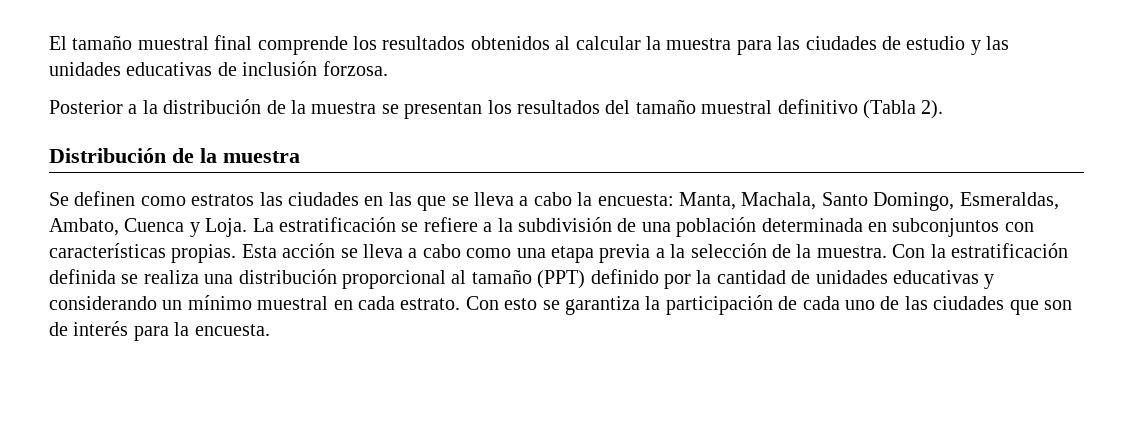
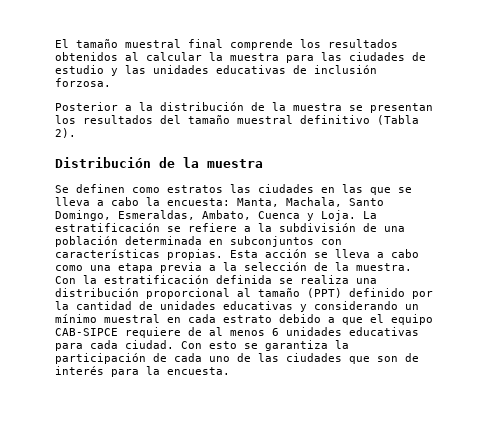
- Con la estratificación definida se realiza una distribución proporcional al tamaño (PPT) definido por la cantidad de unidades educativas y considerando un mínimo muestral en cada estrato.
+ Con la estratificación definida se realiza una distribución proporcional al tamaño (PPT) definido por la cantidad de unidades educativas y considerando un mínimo muestral en cada estrato debido a que el equipo CAB-SIPCE requiere de al menos 6 unidades educativas para cada ciudad.

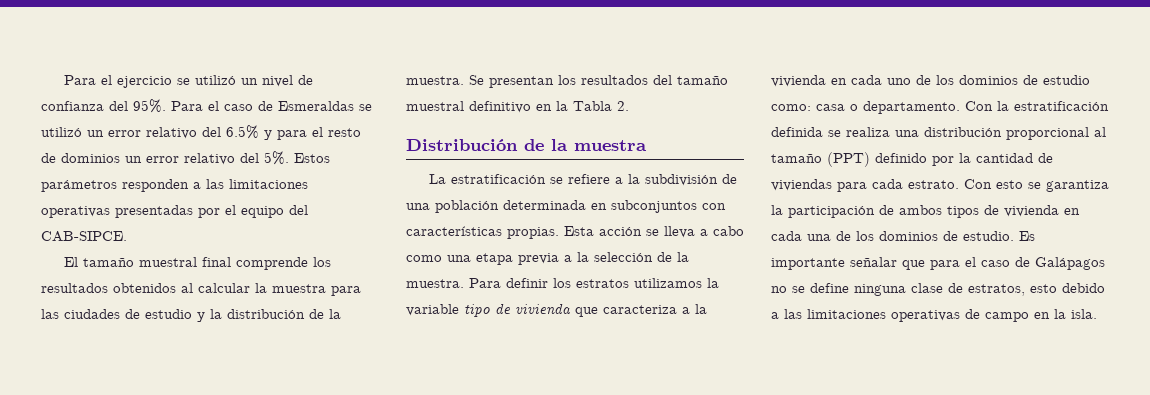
+ Para el ejercicio se utilizó un nivel de confianza del 95%. Para el caso de Esmeraldas se utilizó un error relativo del 6.5% y para el resto de dominios un error relativo del 5%. Estos parámetros responden a las limitaciones operativas presentadas por el equipo del CAB-SIPCE.
- El tamaño muestral final comprende los resultados obtenidos al calcular la muestra para las ciudades de estudio y las unidades educativas de inclusión forzosa.
- Posterior a la distribución de la muestra se presentan los resultados del tamaño muestral definitivo (Tabla 2).
+ El tamaño muestral final comprende los resultados obtenidos al calcular la muestra para las ciudades de estudio y la distribución de la muestra. Se presentan los resultados del tamaño muestral definitivo en la Tabla 2.
- Se definen como estratos las ciudades en las que se lleva a cabo la encuesta: Manta, Machala, Santo Domingo, Esmeraldas, Ambato, Cuenca y Loja.
+ Para definir los estratos utilizamos la variable tipo de vivienda que caracteriza a la vivienda en cada uno de los dominios de estudio como: casa o departamento.
- Con la estratificación definida se realiza una distribución proporcional al tamaño (PPT) definido por la cantidad de unidades educativas y considerando un mínimo muestral en cada estrato debido a que el equipo CAB-SIPCE requiere de al menos 6 unidades educativas para cada ciudad.
+ Con la estratificación definida se realiza una distribución proporcional al tamaño (PPT) definido por la cantidad de viviendas para cada estrato.
- Con esto se garantiza la participación de cada uno de las ciudades que son de interés para la encuesta.
+ Con esto se garantiza la participación de ambos tipos de vivienda en cada una de los dominios de estudio. Es importante señalar que para el caso de Galápagos no se define ninguna clase de estratos, esto debido a las limitaciones operativas de campo en la isla.

